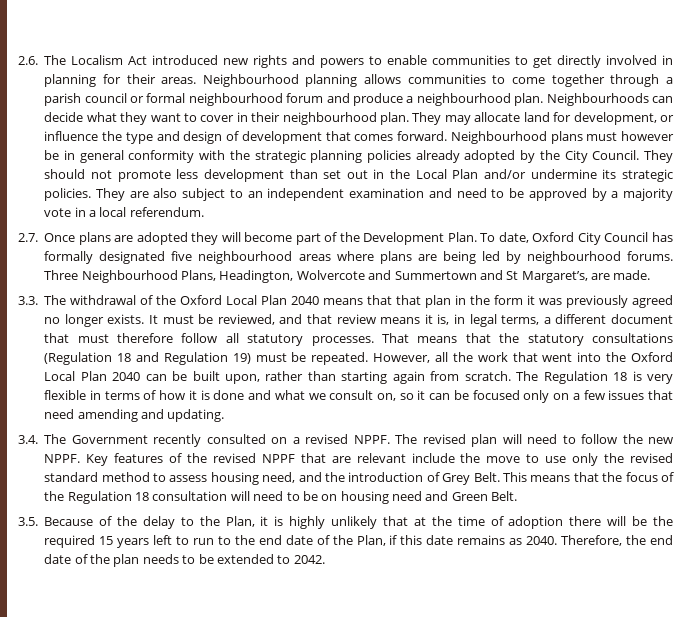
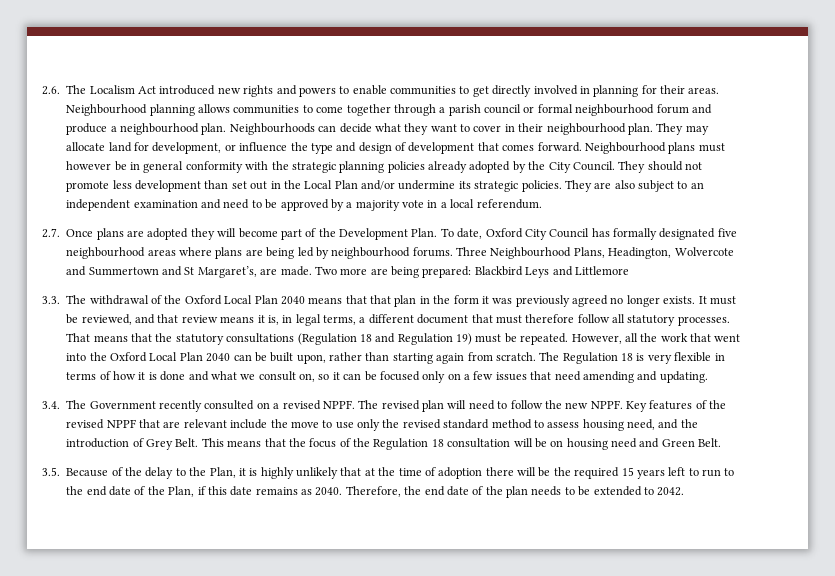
+ Two more are being prepared: Blackbird Leys and Littlemore
- This means that the focus of the Regulation 18 consultation will need to be on housing need and Green Belt.
+ This means that the focus of the Regulation 18 consultation will be on housing need and Green Belt.

